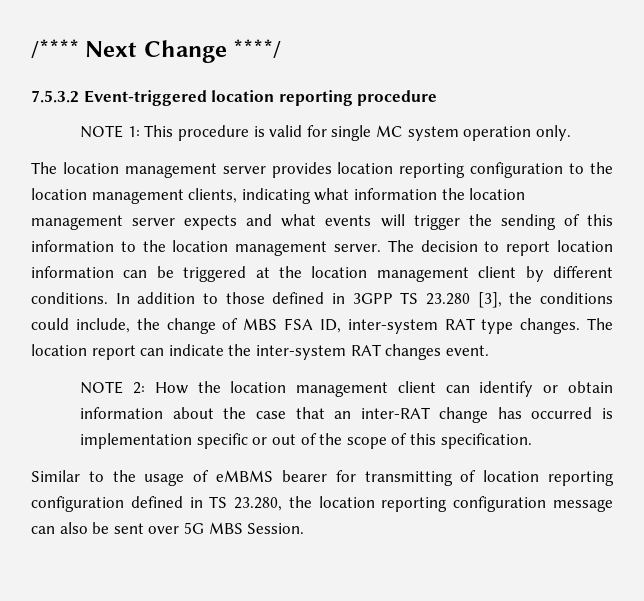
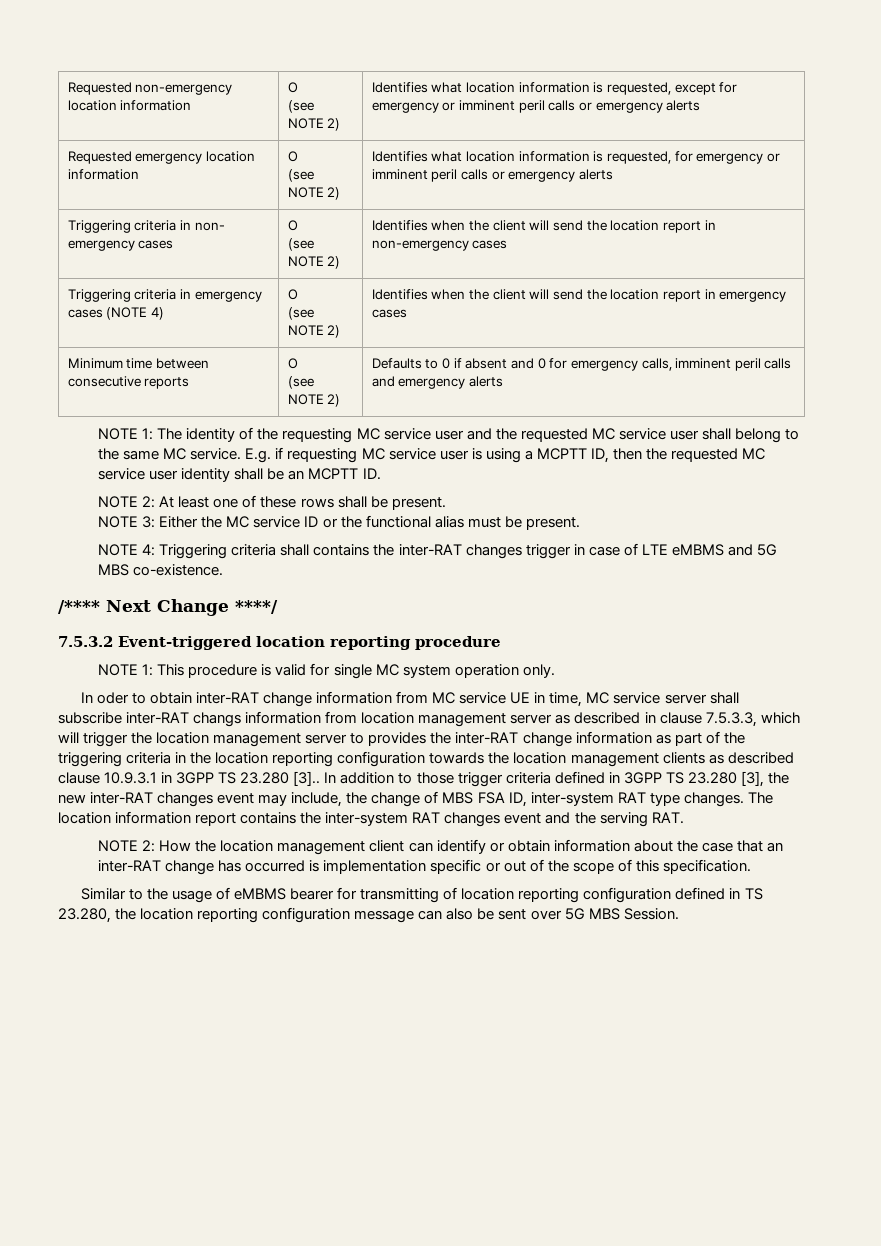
+ Requested non-emergency location information | O
+ (see NOTE 2) | Identifies what location information is requested, except for emergency or imminent peril calls or emergency alerts
+ Requested emergency location information | O
+ (see NOTE 2) | Identifies what location information is requested, for emergency or imminent peril calls or emergency alerts
+ Triggering criteria in non- emergency cases | O
+ (see NOTE 2) | Identifies when the client will send the location report in non-emergency cases
+ Triggering criteria in emergency cases (NOTE 4) | O
+ (see NOTE 2) | Identifies when the client will send the location report in emergency cases
+ Minimum time between consecutive reports | O
+ (see NOTE 2) | Defaults to 0 if absent and 0 for emergency calls, imminent peril calls and emergency alerts
+ NOTE 1: The identity of the requesting MC service user and the requested MC service user shall belong to the same MC service. E.g. if requesting MC service user is using a MCPTT ID, then the requested MC service user identity shall be an MCPTT ID.
+ NOTE 2: At least one of these rows shall be present.
+ NOTE 3: Either the MC service ID or the functional alias must be present.
+ NOTE 4: Triggering criteria shall contains the inter-RAT changes trigger in case of LTE eMBMS and 5G MBS co-existence.
- The location management server provides location reporting configuration to the location management clients, indicating what information the location management server expects and what events will trigger the sending of this information to the location management server. The decision to report location information can be triggered at the location management client by different conditions.
+ In oder to obtain inter-RAT change information from MC service UE in time, MC service server shall subscribe inter-RAT changs information from location management server as described in clause 7.5.3.3, which will trigger the location management server to provides the inter-RAT change information as part of the triggering criteria in the location reporting configuration towards the location management clients as described clause 10.9.3.1 in 3GPP TS 23.280 [3]..
- In addition to those defined in 3GPP TS 23.280 [3], the conditions could include, the change of MBS FSA ID, inter-system RAT type changes.
+ In addition to those trigger criteria defined in 3GPP TS 23.280 [3], the new inter-RAT changes event may include, the change of MBS FSA ID, inter-system RAT type changes.
- The location report can indicate the inter-system RAT changes event.
+ The location information report contains the inter-system RAT changes event and the serving RAT.

